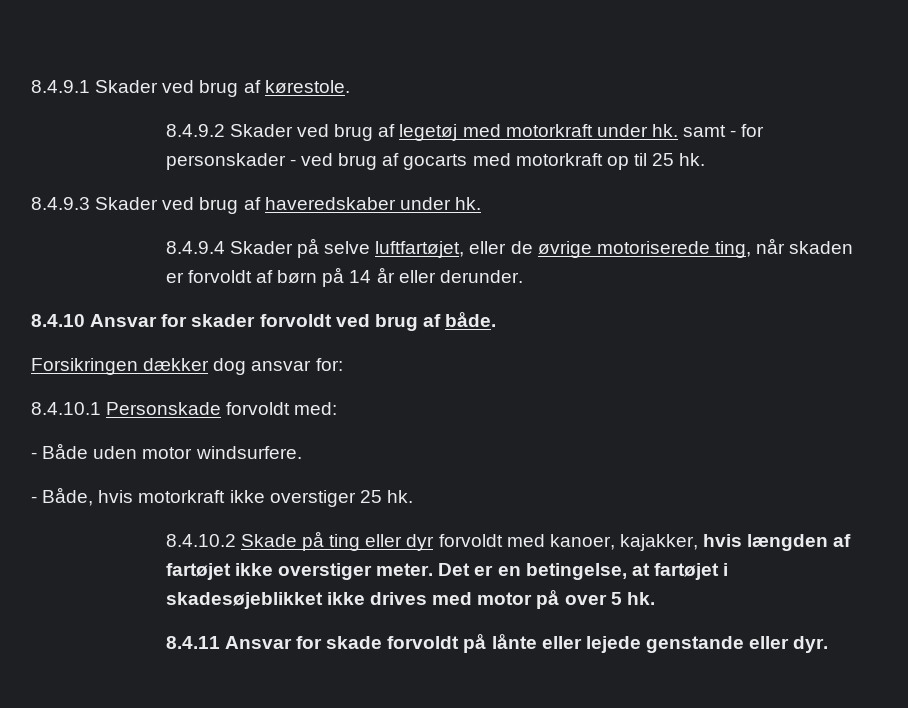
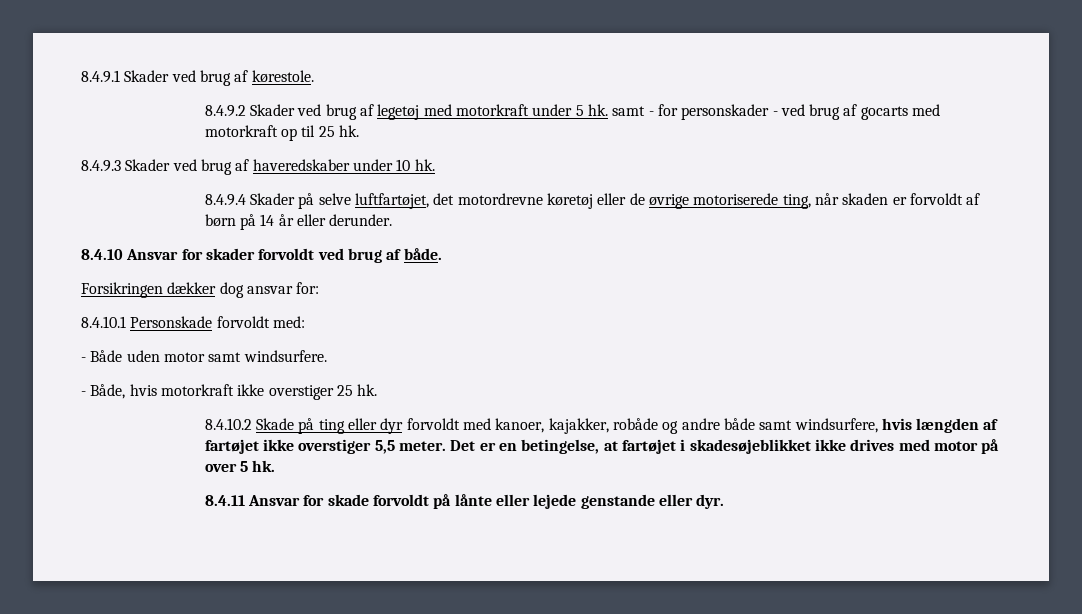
- 8.4.9.2 Skader ved brug af legetøj med motorkraft under hk. samt - for personskader - ved brug af gocarts med motorkraft op til 25 hk.
+ 8.4.9.2 Skader ved brug af legetøj med motorkraft under 5 hk. samt - for personskader - ved brug af gocarts med motorkraft op til 25 hk.
- 8.4.9.3 Skader ved brug af haveredskaber under hk.
+ 8.4.9.3 Skader ved brug af haveredskaber under 10 hk.
- 8.4.9.4 Skader på selve luftfartøjet, eller de øvrige motoriserede ting, når skaden er forvoldt af børn på 14 år eller derunder.
+ 8.4.9.4 Skader på selve luftfartøjet, det motordrevne køretøj eller de øvrige motoriserede ting, når skaden er forvoldt af børn på 14 år eller derunder.
- - Både uden motor windsurfere.
+ - Både uden motor samt windsurfere.
- 8.4.10.2 Skade på ting eller dyr forvoldt med kanoer, kajakker, hvis længden af fartøjet ikke overstiger meter.
+ 8.4.10.2 Skade på ting eller dyr forvoldt med kanoer, kajakker, robåde og andre både samt windsurfere, hvis længden af fartøjet ikke overstiger 5,5 meter.

